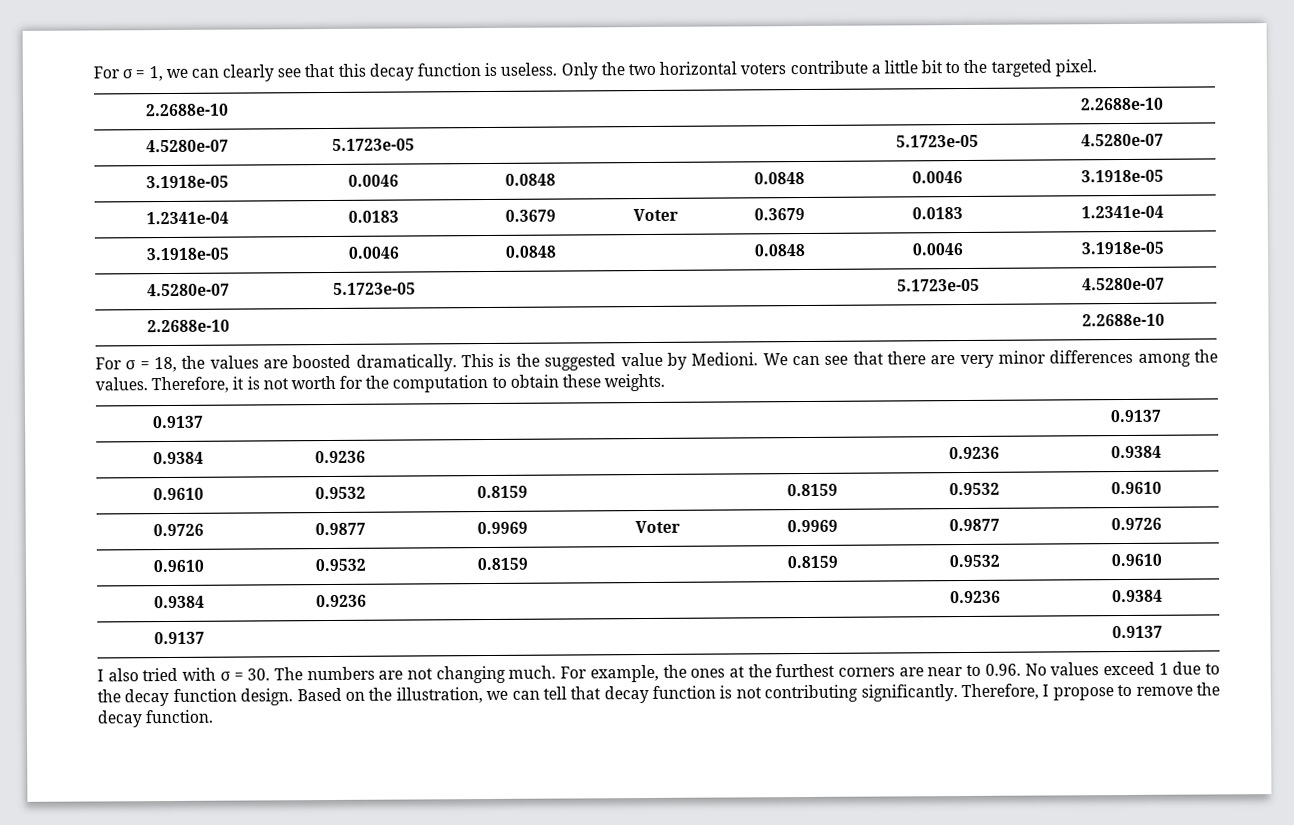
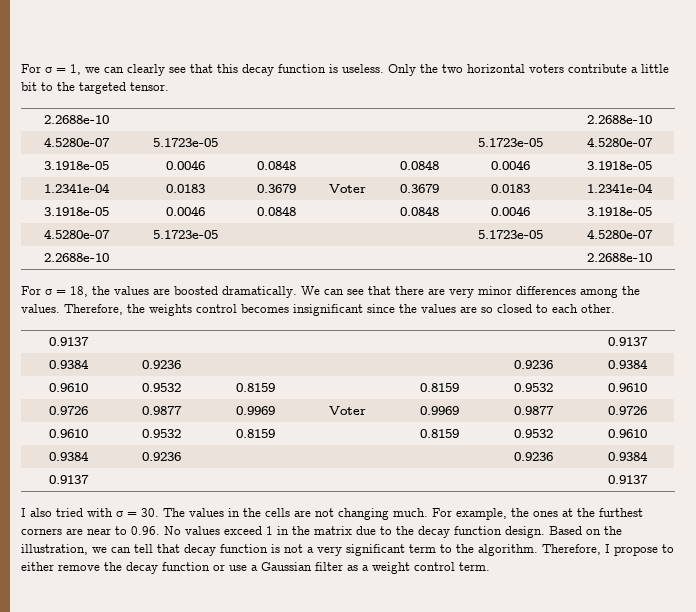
- Only the two horizontal voters contribute a little bit to the targeted pixel.
+ Only the two horizontal voters contribute a little bit to the targeted tensor.
- This is the suggested value by Medioni.
- Therefore, it is not worth for the computation to obtain these weights.
+ Therefore, the weights control becomes insignificant since the values are so closed to each other.
- I also tried with σ = 30. The numbers are not changing much.
+ I also tried with σ = 30. The values in the cells are not changing much.
- For example, the ones at the furthest corners are near to 0.96. No values exceed 1 due to the decay function design.
+ For example, the ones at the furthest corners are near to 0.96. No values exceed 1 in the matrix due to the decay function design.
- Based on the illustration, we can tell that decay function is not contributing significantly.
+ Based on the illustration, we can tell that decay function is not a very significant term to the algorithm.
- Therefore, I propose to remove the decay function.
+ Therefore, I propose to either remove the decay function or use a Gaussian filter as a weight control term.

